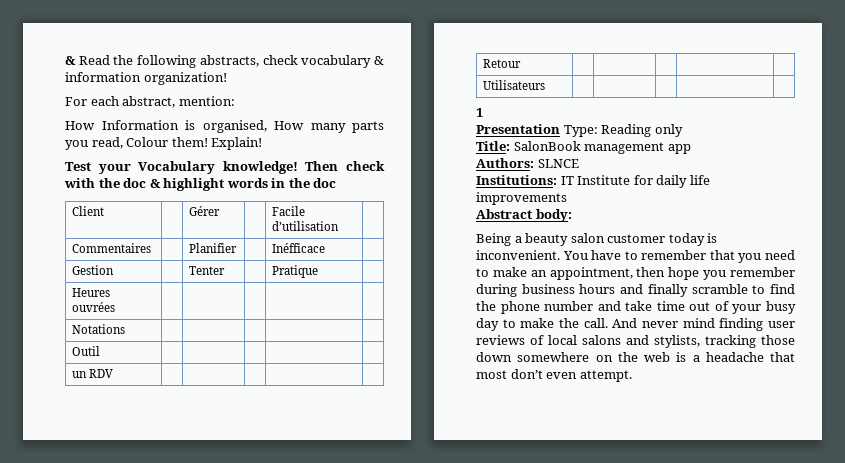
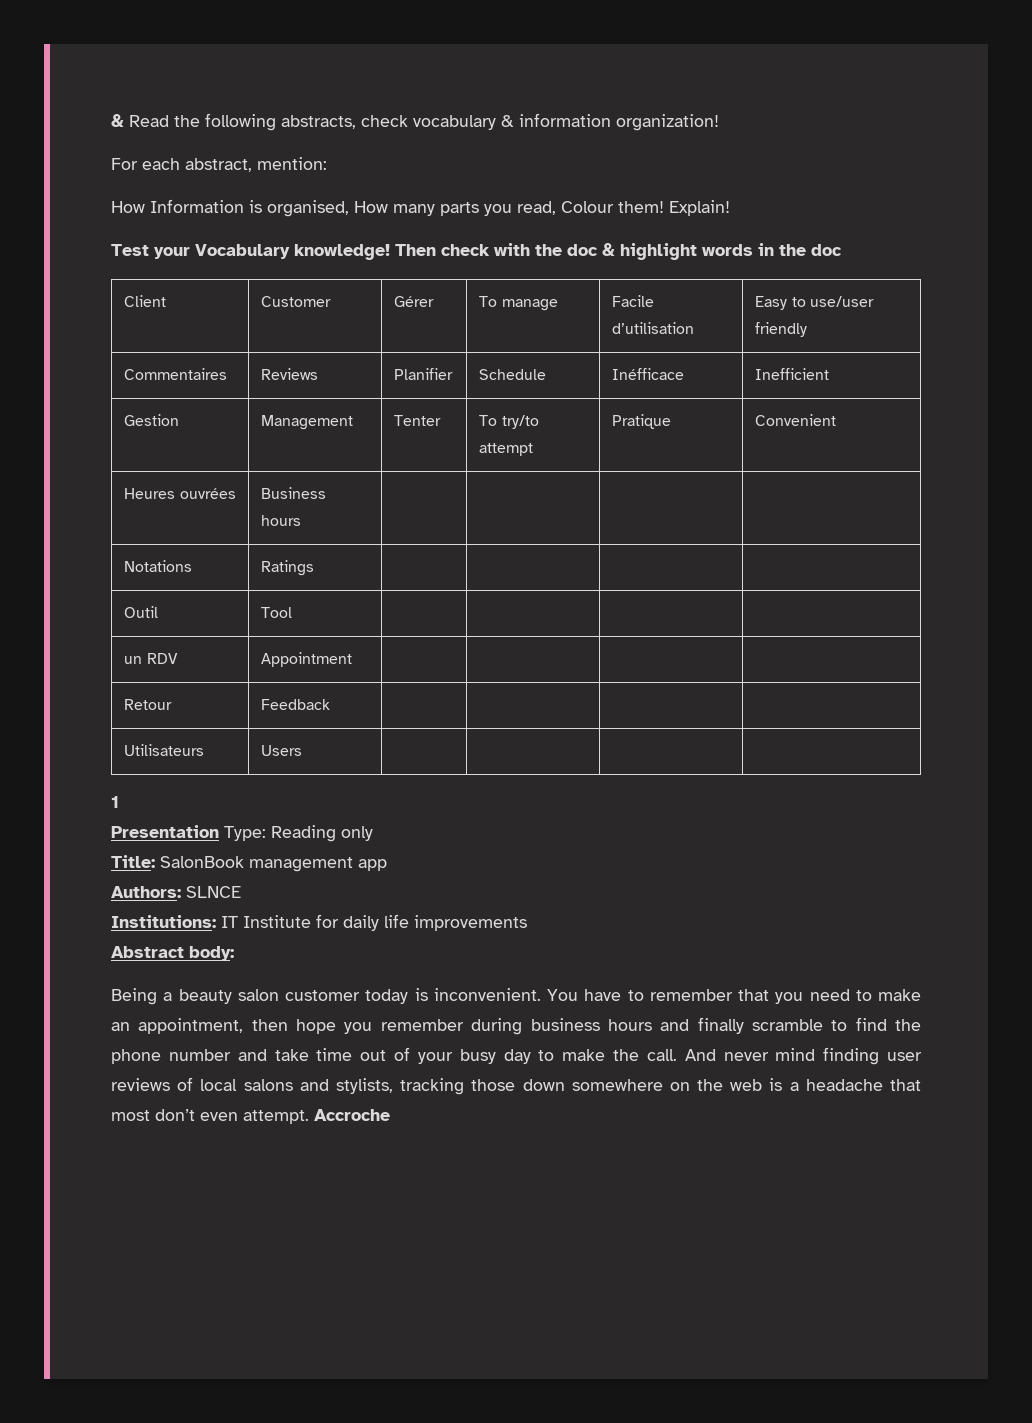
- Client | | Gérer | | Facile d’utilisation |
+ Client | Customer | Gérer | To manage | Facile d’utilisation | Easy to use/user friendly
- Commentaires | | Planifier | | Inéfficace |
+ Commentaires | Reviews | Planifier | Schedule | Inéfficace | Inefficient
- Gestion | | Tenter | | Pratique |
+ Gestion | Management | Tenter | To try/to attempt | Pratique | Convenient
- Heures ouvrées | | | | |
+ Heures ouvrées | Business hours | | | |
- Notations | | | | |
+ Notations | Ratings | | | |
- Outil | | | | |
+ Outil | Tool | | | |
- un RDV | | | | |
+ un RDV | Appointment | | | |
- Retour | | | | |
+ Retour | Feedback | | | |
- Utilisateurs | | | | |
+ Utilisateurs | Users | | | |
+ Accroche

